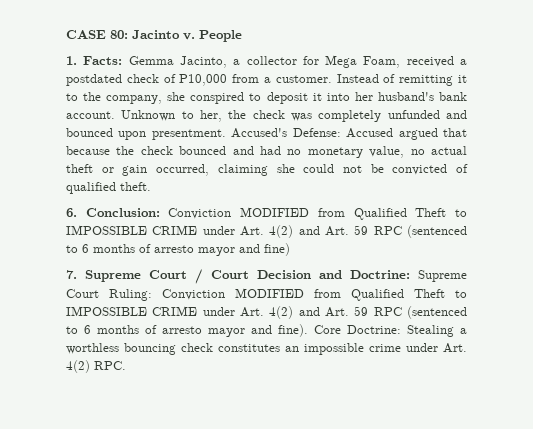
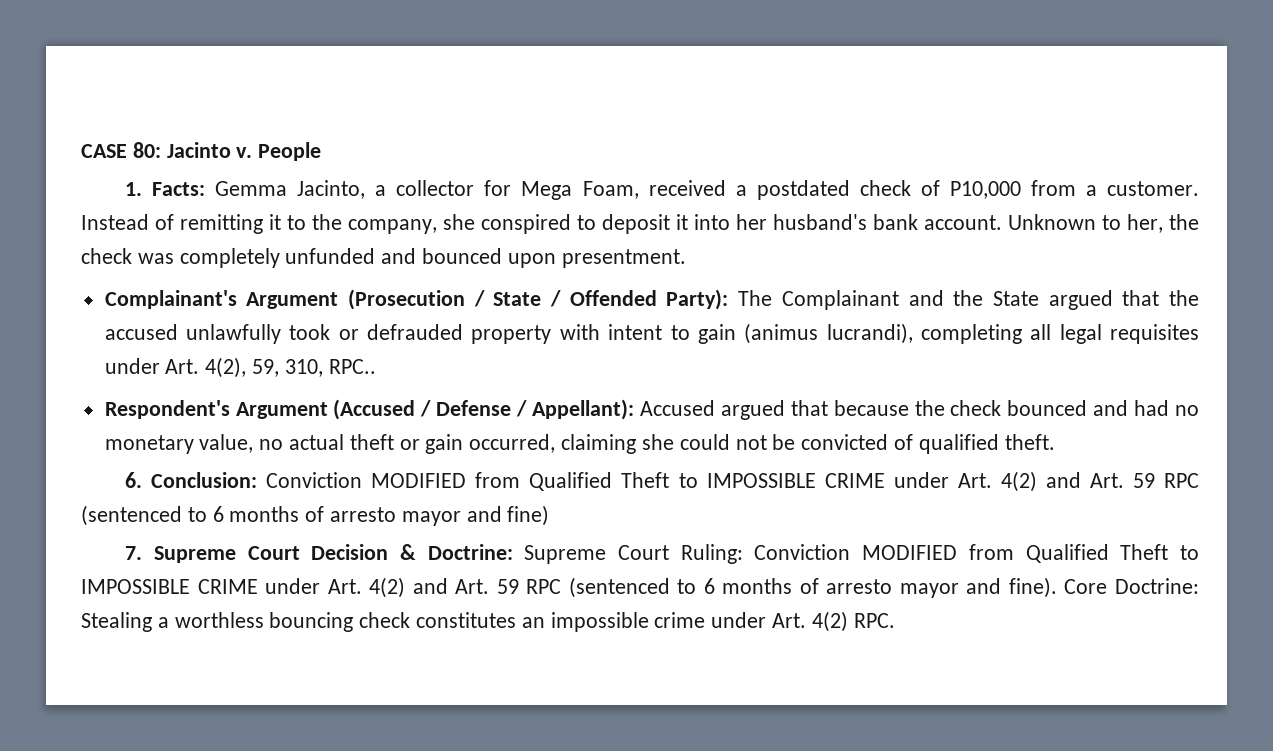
- Unknown to her, the check was completely unfunded and bounced upon presentment. Accused's Defense: Accused argued that because the check bounced and had no monetary value, no actual theft or gain occurred, claiming she could not be convicted of qualified theft.
+ Unknown to her, the check was completely unfunded and bounced upon presentment.
+ Complainant's Argument (Prosecution / State / Offended Party): The Complainant and the State argued that the accused unlawfully took or defrauded property with intent to gain (animus lucrandi), completing all legal requisites under Art. 4(2), 59, 310, RPC..
+ Respondent's Argument (Accused / Defense / Appellant): Accused argued that because the check bounced and had no monetary value, no actual theft or gain occurred, claiming she could not be convicted of qualified theft.
- 7. Supreme Court / Court Decision and Doctrine: Supreme Court Ruling: Conviction MODIFIED from Qualified Theft to IMPOSSIBLE CRIME under Art. 4(2) and Art. 59 RPC (sentenced to 6 months of arresto mayor and fine).
+ 7. Supreme Court Decision & Doctrine: Supreme Court Ruling: Conviction MODIFIED from Qualified Theft to IMPOSSIBLE CRIME under Art. 4(2) and Art. 59 RPC (sentenced to 6 months of arresto mayor and fine).

